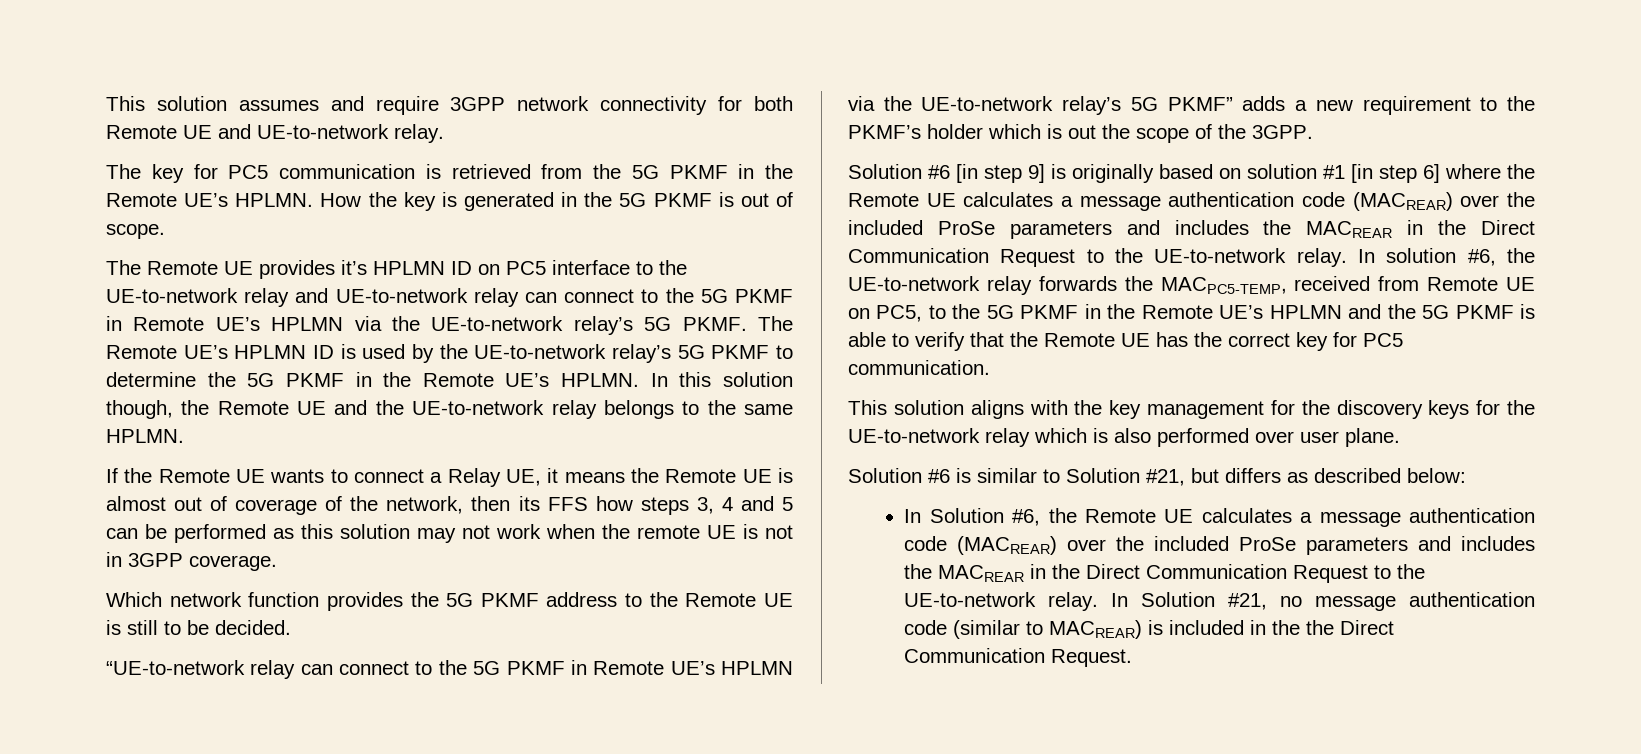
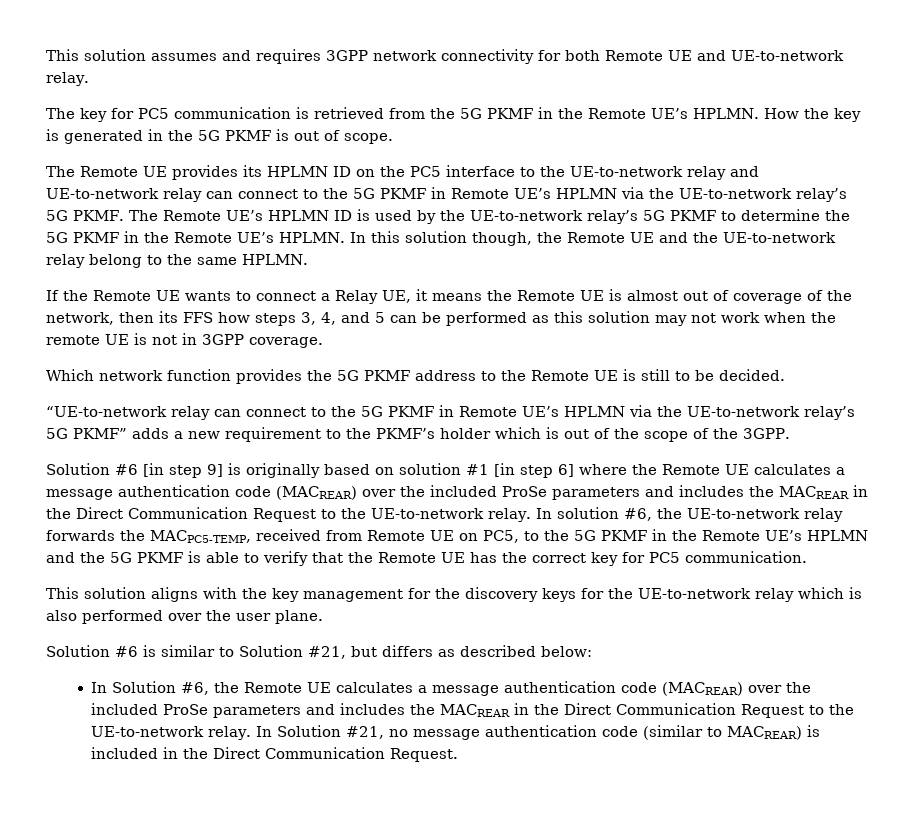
- This solution assumes and require 3GPP network connectivity for both Remote UE and UE-to-network relay.
+ This solution assumes and requires 3GPP network connectivity for both Remote UE and UE-to-network relay.
- The Remote UE provides it’s HPLMN ID on PC5 interface to the UE-to-network relay and UE-to-network relay can connect to the 5G PKMF in Remote UE’s HPLMN via the UE-to-network relay’s 5G PKMF.
+ The Remote UE provides its HPLMN ID on the PC5 interface to the UE-to-network relay and UE-to-network relay can connect to the 5G PKMF in Remote UE’s HPLMN via the UE-to-network relay’s 5G PKMF.
- In this solution though, the Remote UE and the UE-to-network relay belongs to the same HPLMN.
+ In this solution though, the Remote UE and the UE-to-network relay belong to the same HPLMN.
- If the Remote UE wants to connect a Relay UE, it means the Remote UE is almost out of coverage of the network, then its FFS how steps 3, 4 and 5 can be performed as this solution may not work when the remote UE is not in 3GPP coverage.
+ If the Remote UE wants to connect a Relay UE, it means the Remote UE is almost out of coverage of the network, then its FFS how steps 3, 4, and 5 can be performed as this solution may not work when the remote UE is not in 3GPP coverage.
- “UE-to-network relay can connect to the 5G PKMF in Remote UE’s HPLMN via the UE-to-network relay’s 5G PKMF” adds a new requirement to the PKMF’s holder which is out the scope of the 3GPP.
+ “UE-to-network relay can connect to the 5G PKMF in Remote UE’s HPLMN via the UE-to-network relay’s 5G PKMF” adds a new requirement to the PKMF’s holder which is out of the scope of the 3GPP.
- This solution aligns with the key management for the discovery keys for the UE-to-network relay which is also performed over user plane.
+ This solution aligns with the key management for the discovery keys for the UE-to-network relay which is also performed over the user plane.
- In Solution #21, no message authentication code (similar to MACREAR) is included in the the Direct Communication Request.
+ In Solution #21, no message authentication code (similar to MACREAR) is included in the Direct Communication Request.

